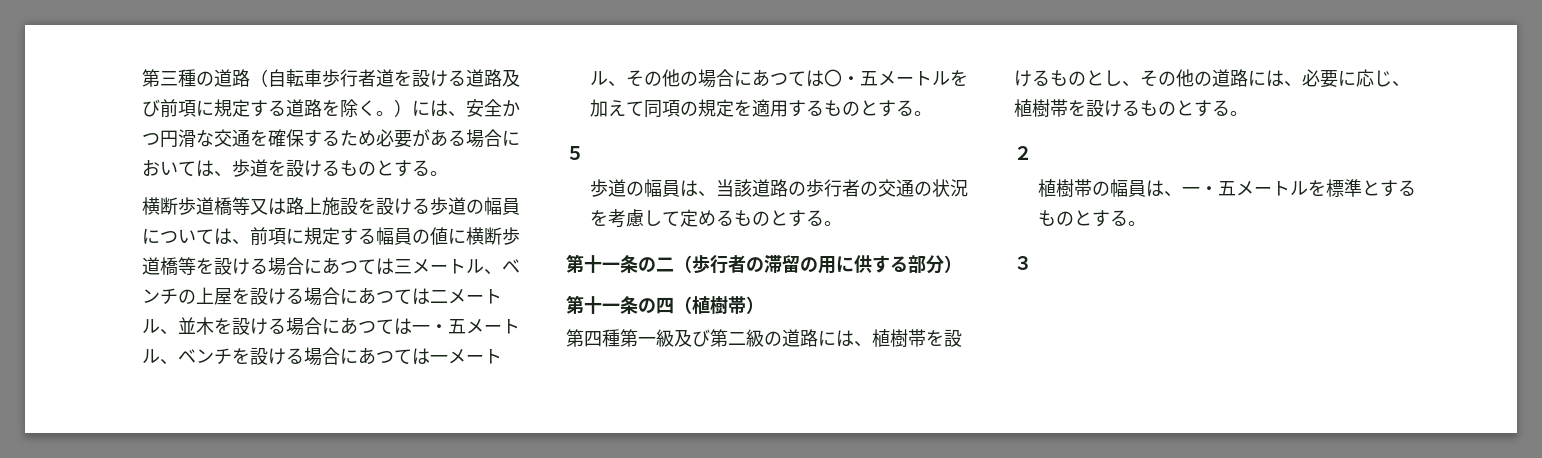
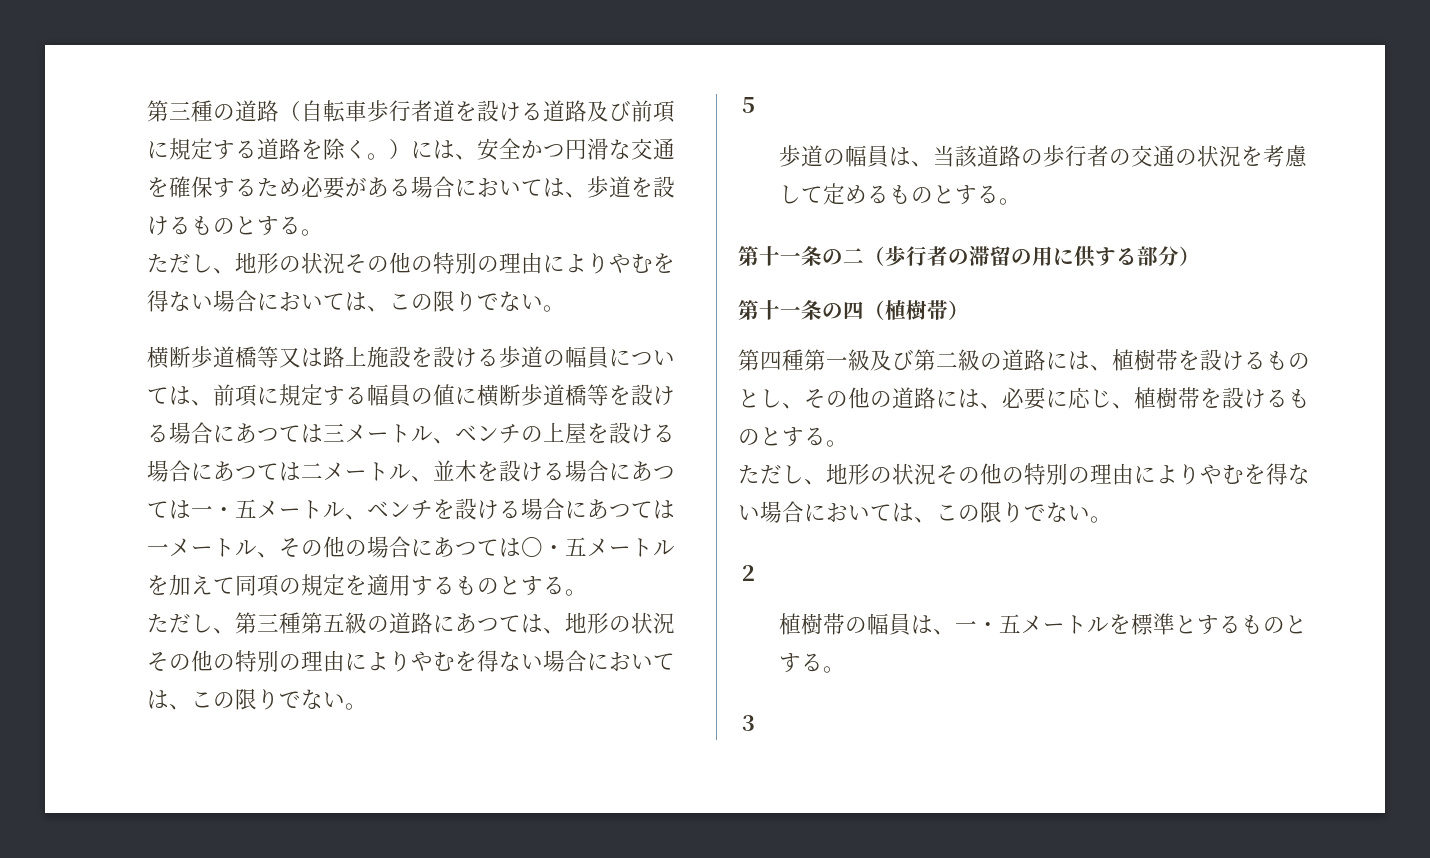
  第三種の道路（自転車歩行者道を設ける道路及び前項に規定する道路を除く。）には、安全かつ円滑な交通を確保するため必要がある場合においては、歩道を設けるものとする。
+ ただし、地形の状況その他の特別の理由によりやむを得ない場合においては、この限りでない。
+ ただし、第三種第五級の道路にあつては、地形の状況その他の特別の理由によりやむを得ない場合においては、この限りでない。
  第四種第一級及び第二級の道路には、植樹帯を設けるものとし、その他の道路には、必要に応じ、植樹帯を設けるものとする。
+ ただし、地形の状況その他の特別の理由によりやむを得ない場合においては、この限りでない。

